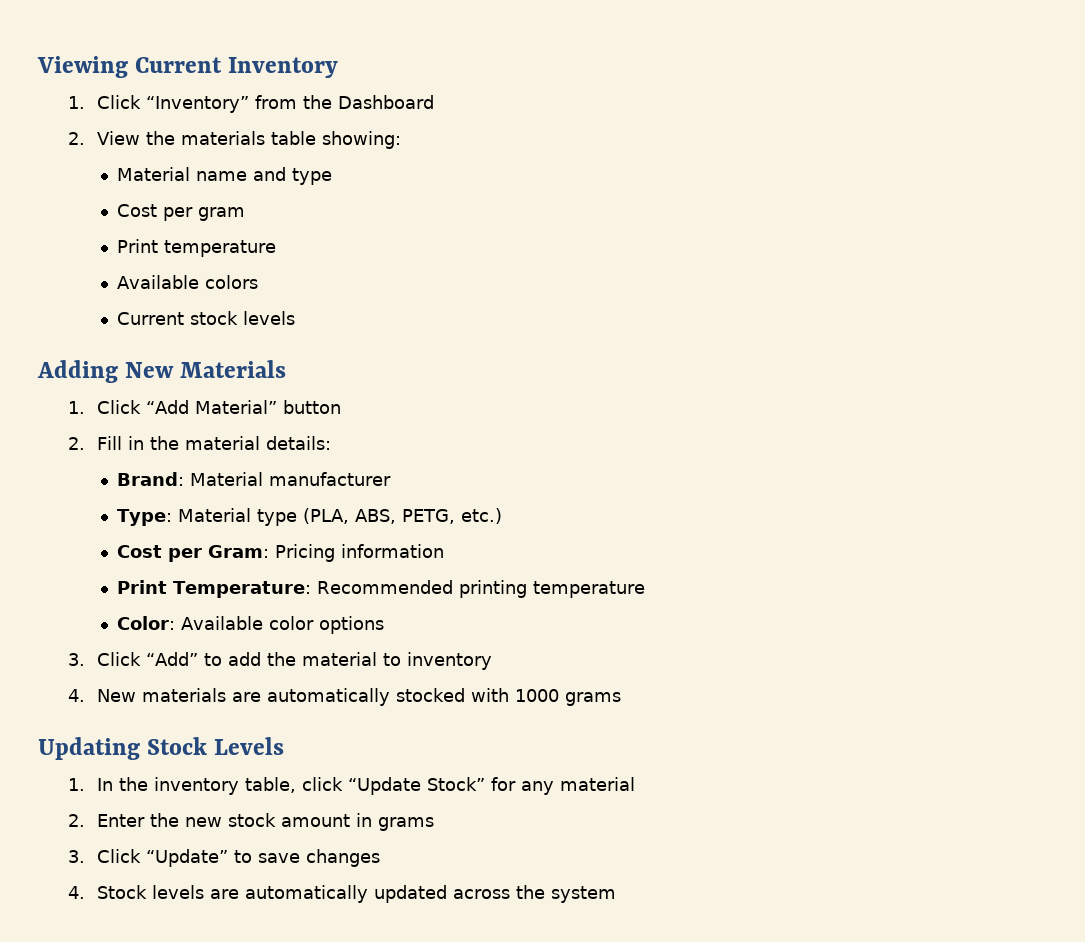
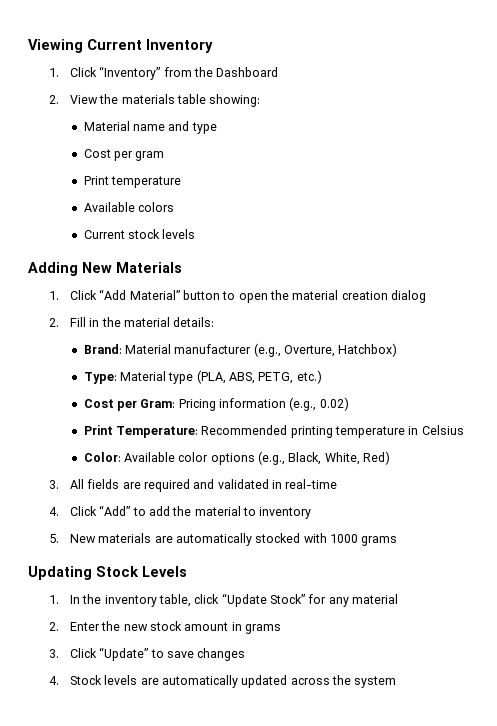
- 1. Click “Add Material” button
+ 1. Click “Add Material” button to open the material creation dialog
- Brand: Material manufacturer
+ Brand: Material manufacturer (e.g., Overture, Hatchbox)
- Cost per Gram: Pricing information
+ Cost per Gram: Pricing information (e.g., 0.02)
- Print Temperature: Recommended printing temperature
+ Print Temperature: Recommended printing temperature in Celsius
- Color: Available color options
- 3. Click “Add” to add the material to inventory
+ Color: Available color options (e.g., Black, White, Red)
+ 3. All fields are required and validated in real-time
+ 4. Click “Add” to add the material to inventory
- 4. New materials are automatically stocked with 1000 grams
+ 5. New materials are automatically stocked with 1000 grams

